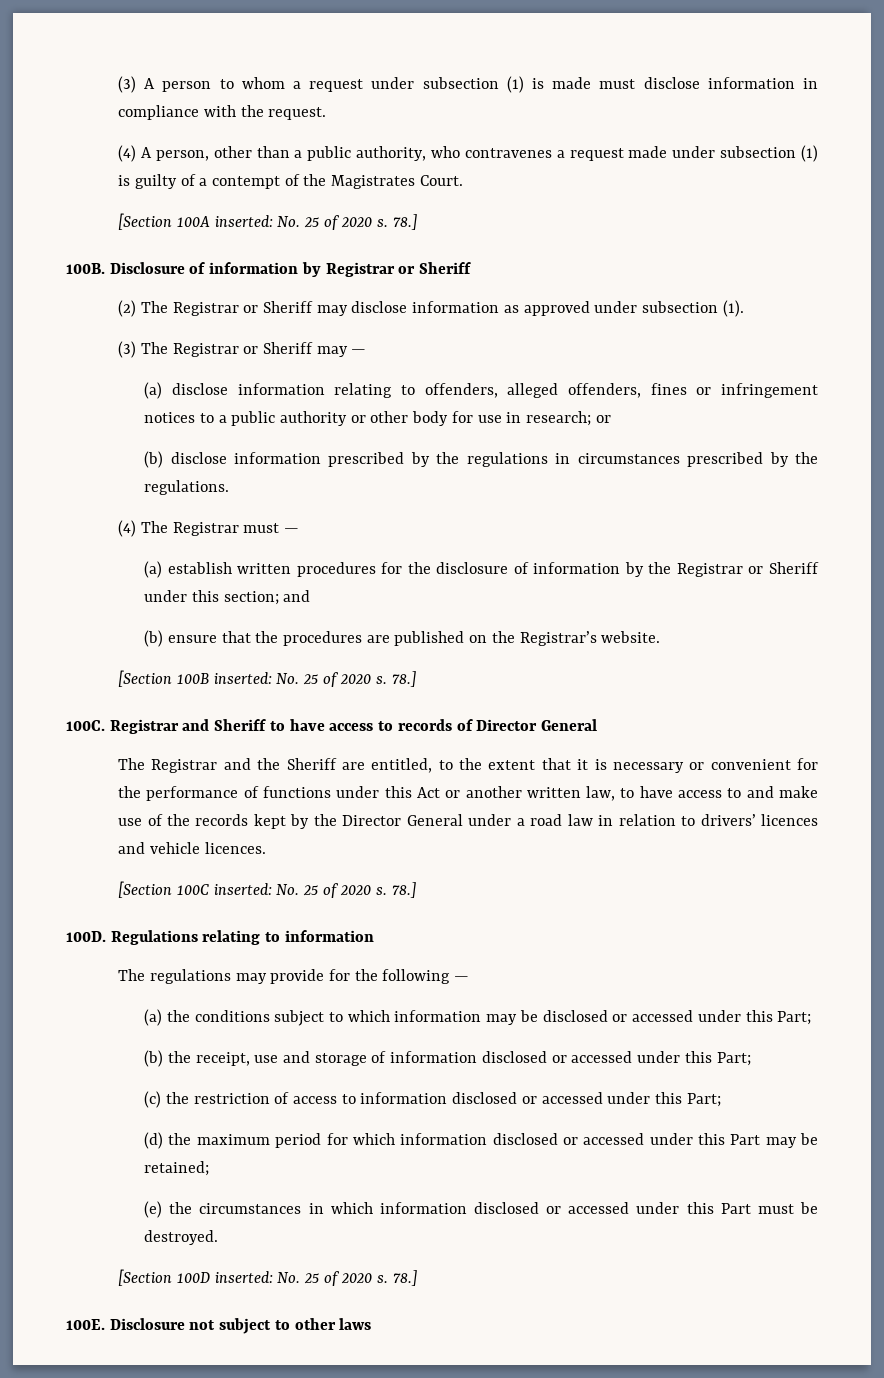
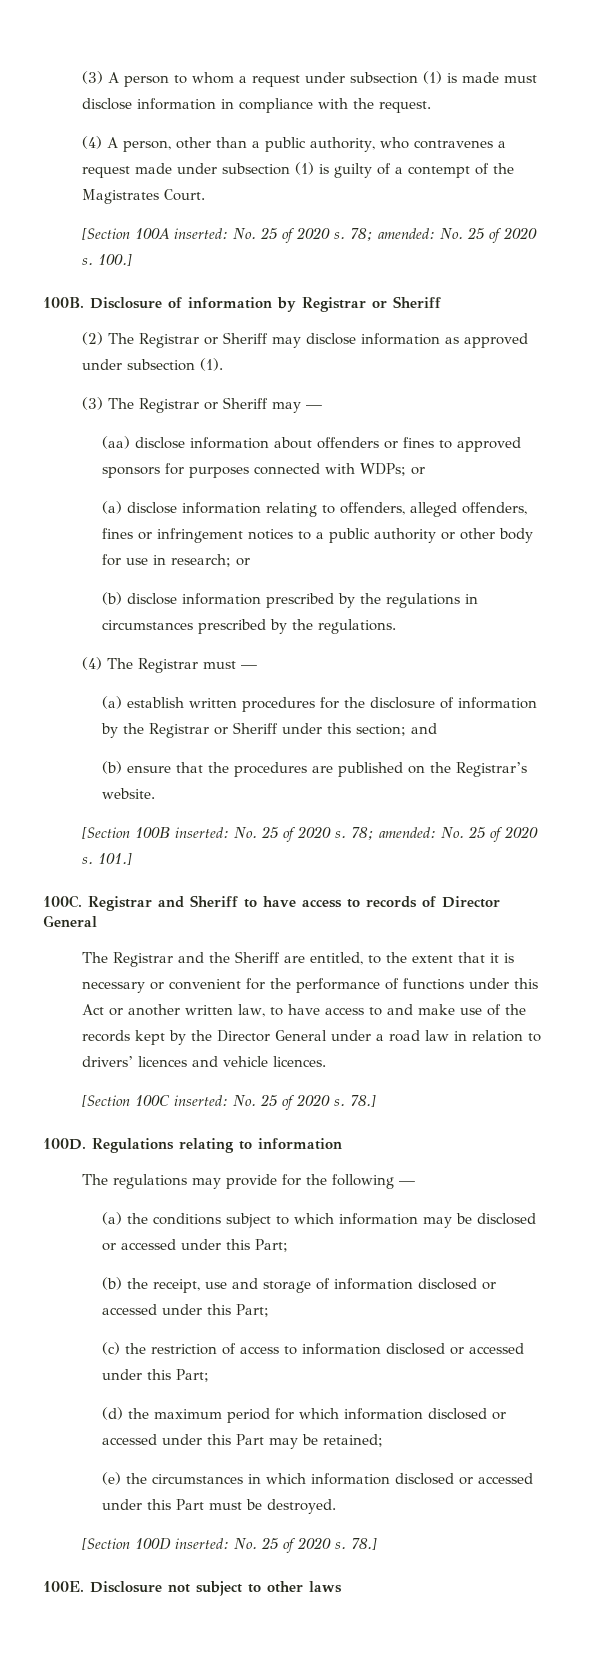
- [Section 100A inserted: No. 25 of 2020 s. 78.]
+ [Section 100A inserted: No. 25 of 2020 s. 78; amended: No. 25 of 2020 s. 100.]
+ (aa) disclose information about offenders or fines to approved sponsors for purposes connected with WDPs; or
- [Section 100B inserted: No. 25 of 2020 s. 78.]
+ [Section 100B inserted: No. 25 of 2020 s. 78; amended: No. 25 of 2020 s. 101.]

